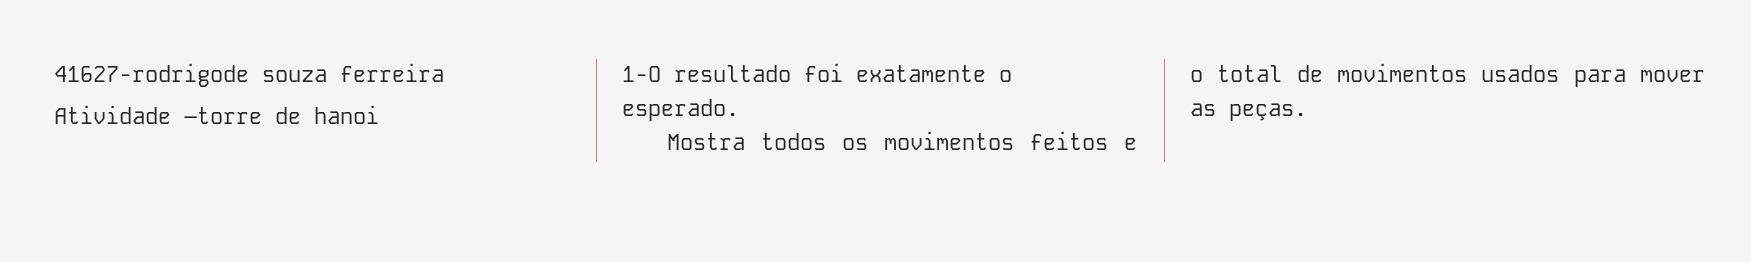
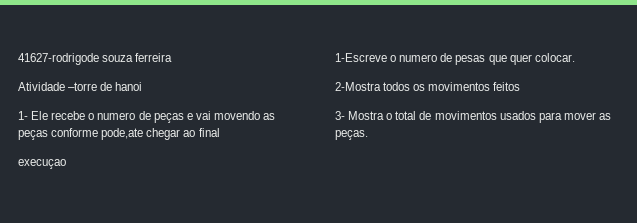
- 1-O resultado foi exatamente o esperado.
- Mostra todos os movimentos feitos e o total de movimentos usados para mover as peças.
+ 1- Ele recebe o numero de peças e vai movendo as peças conforme pode,ate chegar ao final
+ execuçao
+ 1-Escreve o numero de pesas que quer colocar.
+ 2-Mostra todos os movimentos feitos
+ 3- Mostra o total de movimentos usados para mover as peças.

